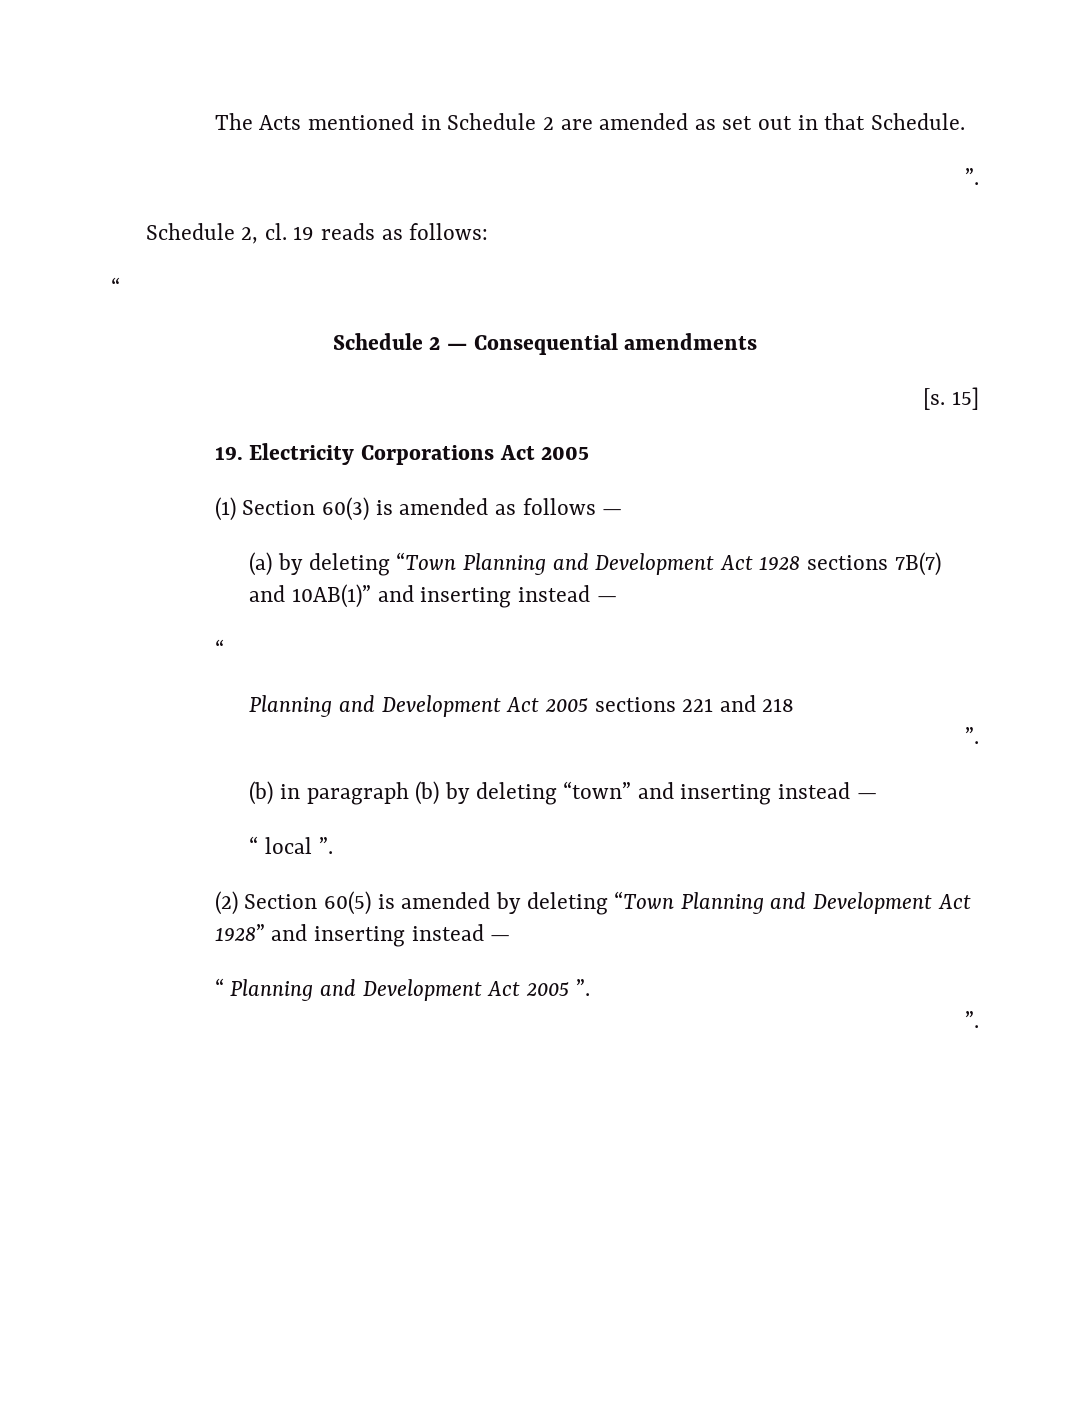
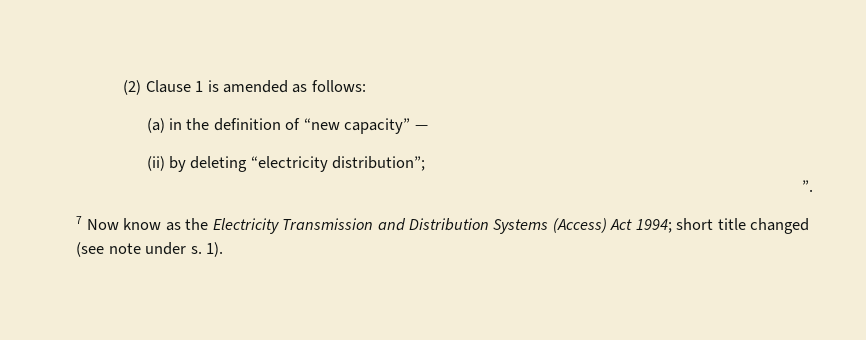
- The Acts mentioned in Schedule 2 are amended as set out in that Schedule.
+ (2) Clause 1 is amended as follows:
+ (a) in the definition of “new capacity” —
+ (ii) by deleting “electricity distribution”;
  ”.
- Schedule 2, cl. 19 reads as follows:
- “
- Schedule 2 — Consequential amendments
- [s. 15]
- 19. Electricity Corporations Act 2005
- (1) Section 60(3) is amended as follows —
- (a) by deleting “Town Planning and Development Act 1928 sections 7B(7) and 10AB(1)” and inserting instead —
- “
- Planning and Development Act 2005 sections 221 and 218
- ”.
- (b) in paragraph (b) by deleting “town” and inserting instead —
- “ local ”.
- (2) Section 60(5) is amended by deleting “Town Planning and Development Act 1928” and inserting instead —
- “ Planning and Development Act 2005 ”.
- ”.
+ 7 Now know as the Electricity Transmission and Distribution Systems (Access) Act 1994; short title changed (see note under s. 1).

